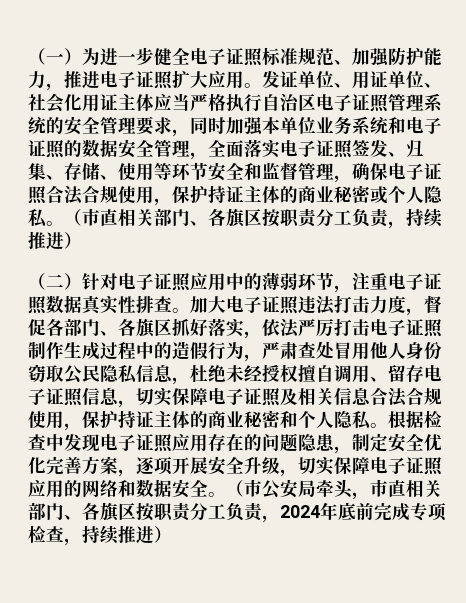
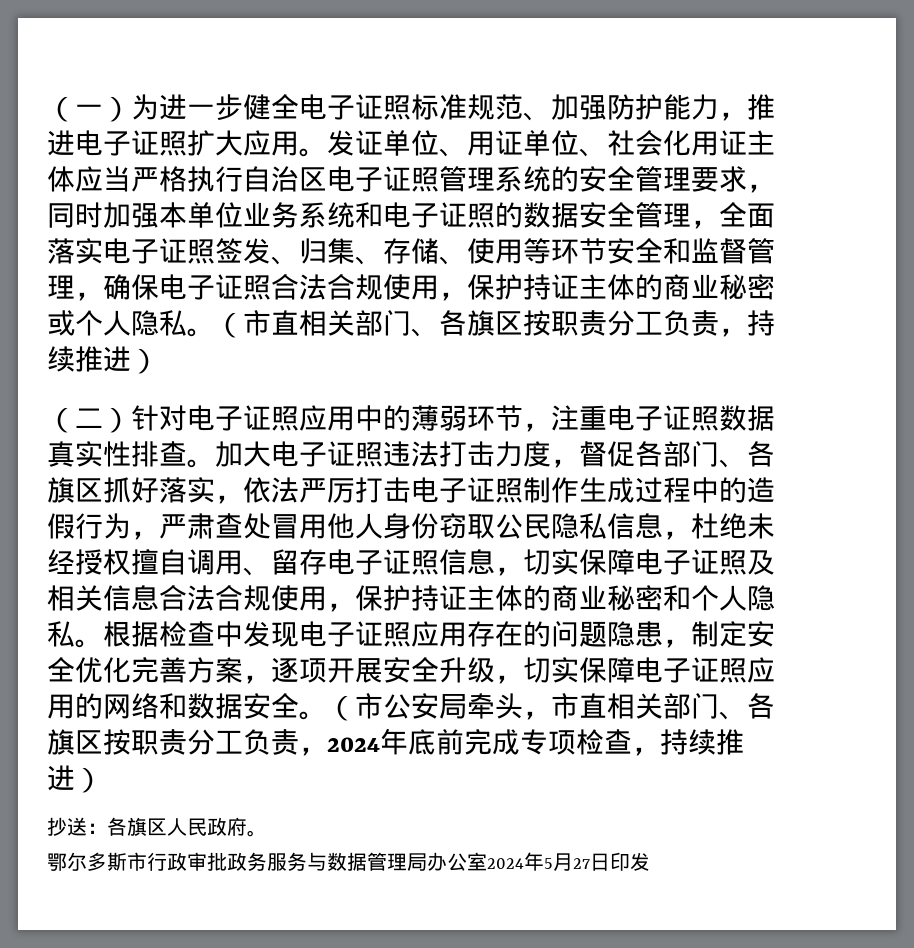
+ 抄送：各旗区人民政府。
+ 鄂尔多斯市行政审批政务服务与数据管理局办公室2024年5月27日印发

